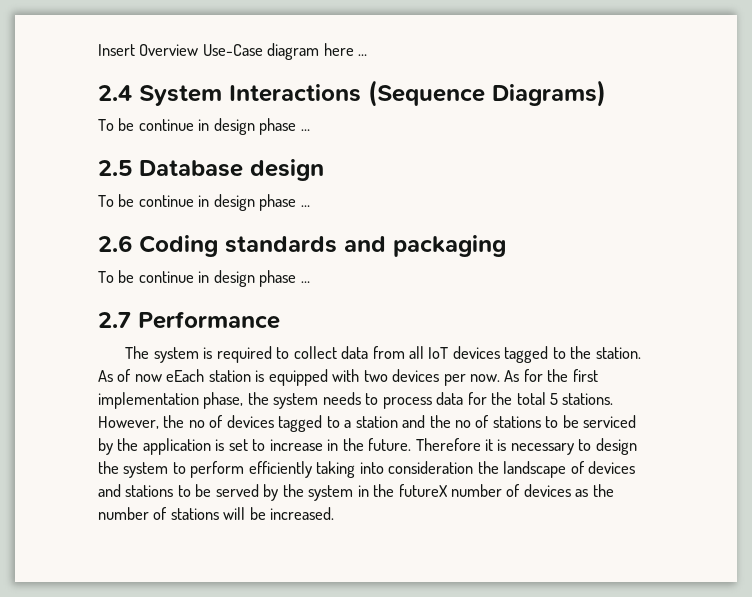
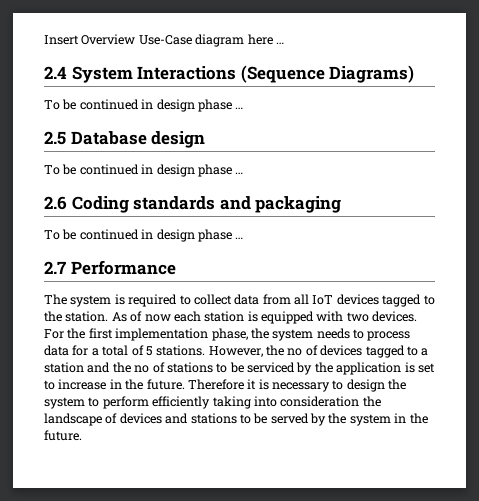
  2.4 System Interactions (Sequence Diagrams)
- To be continue in design phase …
+ To be continued in design phase …
  2.5 Database design
- To be continue in design phase …
+ To be continued in design phase …
  2.6 Coding standards and packaging
- To be continue in design phase …
+ To be continued in design phase …
- As of now eEach station is equipped with two devices per now. As for the first implementation phase, the system needs to process data for the total 5 stations.
+ As of now each station is equipped with two devices. For the first implementation phase, the system needs to process data for a total of 5 stations.
- Therefore it is necessary to design the system to perform efficiently taking into consideration the landscape of devices and stations to be served by the system in the futureX number of devices as the number of stations will be increased.
+ Therefore it is necessary to design the system to perform efficiently taking into consideration the landscape of devices and stations to be served by the system in the future.

